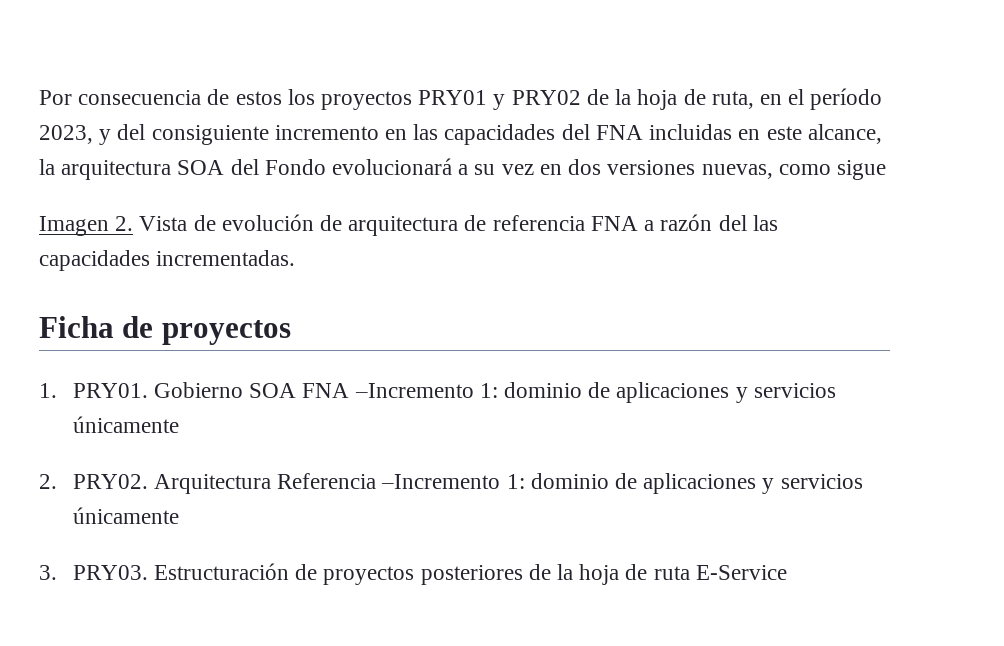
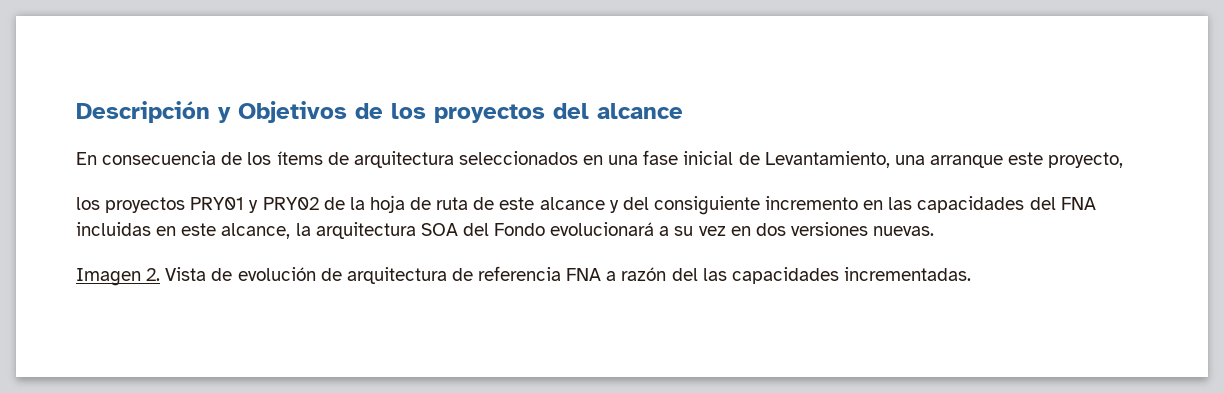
- Por consecuencia de estos los proyectos PRY01 y PRY02 de la hoja de ruta, en el período 2023, y del consiguiente incremento en las capacidades del FNA incluidas en este alcance, la arquitectura SOA del Fondo evolucionará a su vez en dos versiones nuevas, como sigue
+ Descripción y Objetivos de los proyectos del alcance
+ En consecuencia de los ítems de arquitectura seleccionados en una fase inicial de Levantamiento, una arranque este proyecto,
+ los proyectos PRY01 y PRY02 de la hoja de ruta de este alcance y del consiguiente incremento en las capacidades del FNA incluidas en este alcance, la arquitectura SOA del Fondo evolucionará a su vez en dos versiones nuevas.
- Ficha de proyectos
- 1. PRY01. Gobierno SOA FNA –Incremento 1: dominio de aplicaciones y servicios únicamente
- 2. PRY02. Arquitectura Referencia –Incremento 1: dominio de aplicaciones y servicios únicamente
- 3. PRY03. Estructuración de proyectos posteriores de la hoja de ruta E-Service

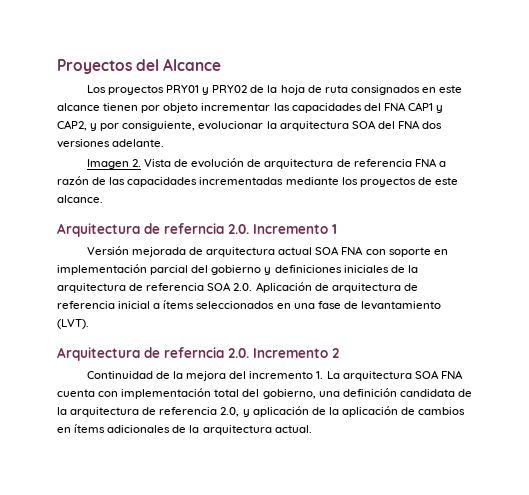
- Descripción y Objetivos de los proyectos del alcance
- En consecuencia de los ítems de arquitectura seleccionados en una fase inicial de Levantamiento, una arranque este proyecto,
- los proyectos PRY01 y PRY02 de la hoja de ruta de este alcance y del consiguiente incremento en las capacidades del FNA incluidas en este alcance, la arquitectura SOA del Fondo evolucionará a su vez en dos versiones nuevas.
+ Proyectos del Alcance
+ Los proyectos PRY01 y PRY02 de la hoja de ruta consignados en este alcance tienen por objeto incrementar las capacidades del FNA CAP1 y CAP2, y por consiguiente, evolucionar la arquitectura SOA del FNA dos versiones adelante.
- Imagen 2. Vista de evolución de arquitectura de referencia FNA a razón del las capacidades incrementadas.
+ Imagen 2. Vista de evolución de arquitectura de referencia FNA a razón de las capacidades incrementadas mediante los proyectos de este alcance.
+ Arquitectura de referncia 2.0. Incremento 1
+ Versión mejorada de arquitectura actual SOA FNA con soporte en implementación parcial del gobierno y definiciones iniciales de la arquitectura de referencia SOA 2.0. Aplicación de arquitectura de referencia inicial a ítems seleccionados en una fase de levantamiento (LVT).
+ Arquitectura de referncia 2.0. Incremento 2
+ Continuidad de la mejora del incremento 1. La arquitectura SOA FNA cuenta con implementación total del gobierno, una definición candidata de la arquitectura de referencia 2.0, y aplicación de la aplicación de cambios en ítems adicionales de la arquitectura actual.

